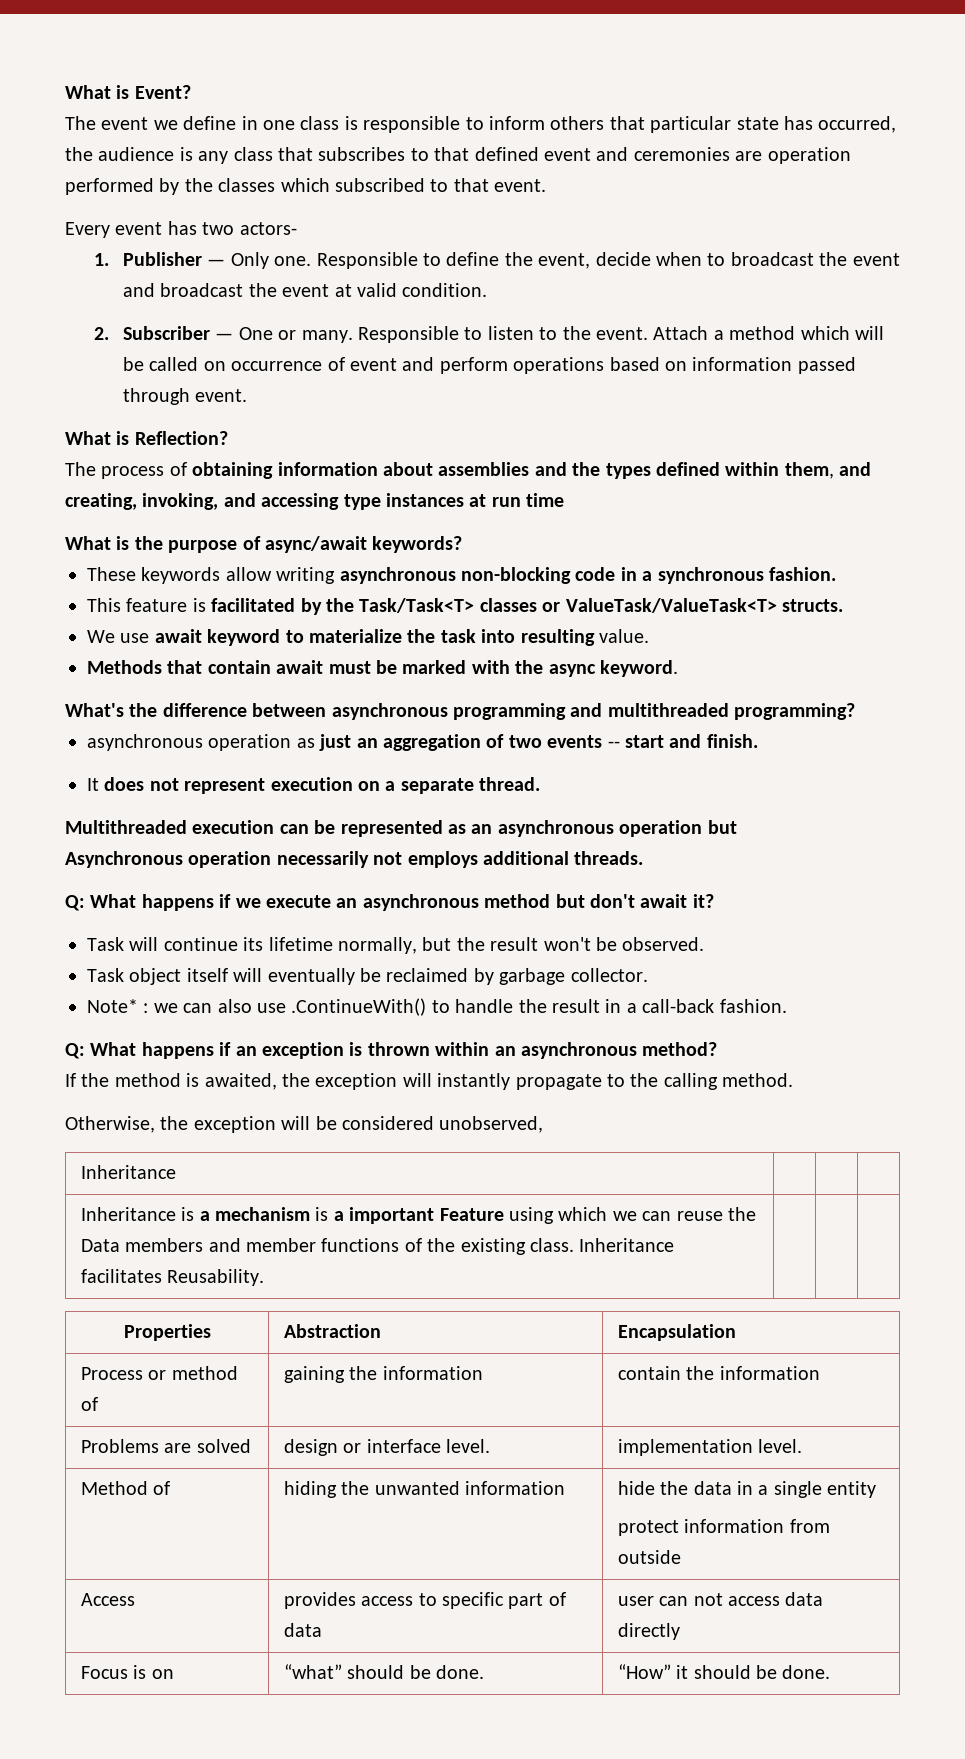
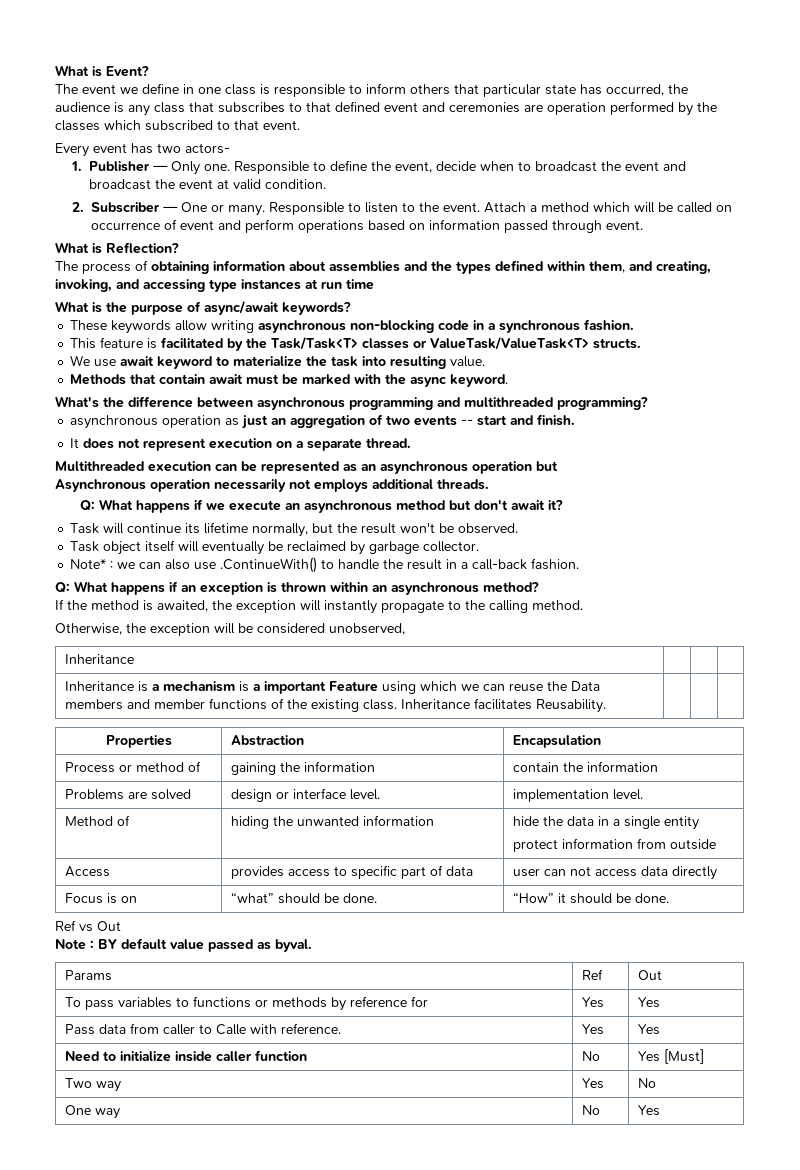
+ Ref vs Out
+ Note : BY default value passed as byval.
+ Params | Ref | Out
+ To pass variables to functions or methods by reference for | Yes | Yes
+ Pass data from caller to Calle with reference. | Yes | Yes
+ Need to initialize inside caller function | No | Yes [Must]
+ Two way | Yes | No
+ One way | No | Yes

